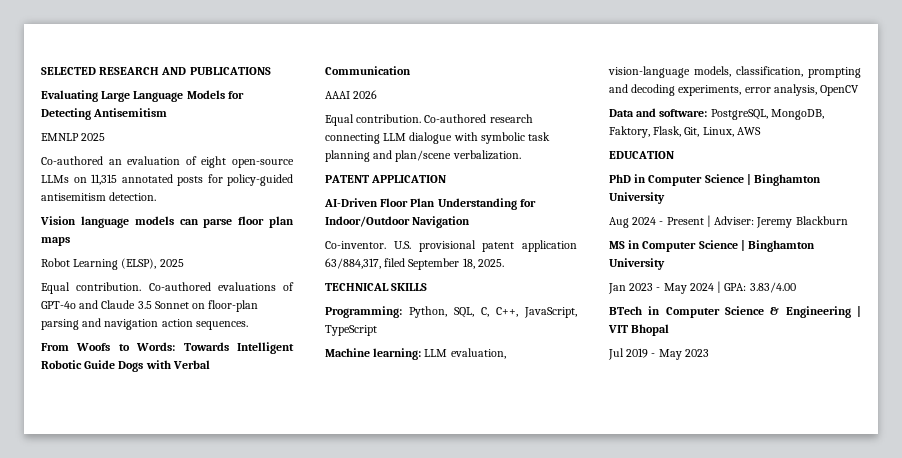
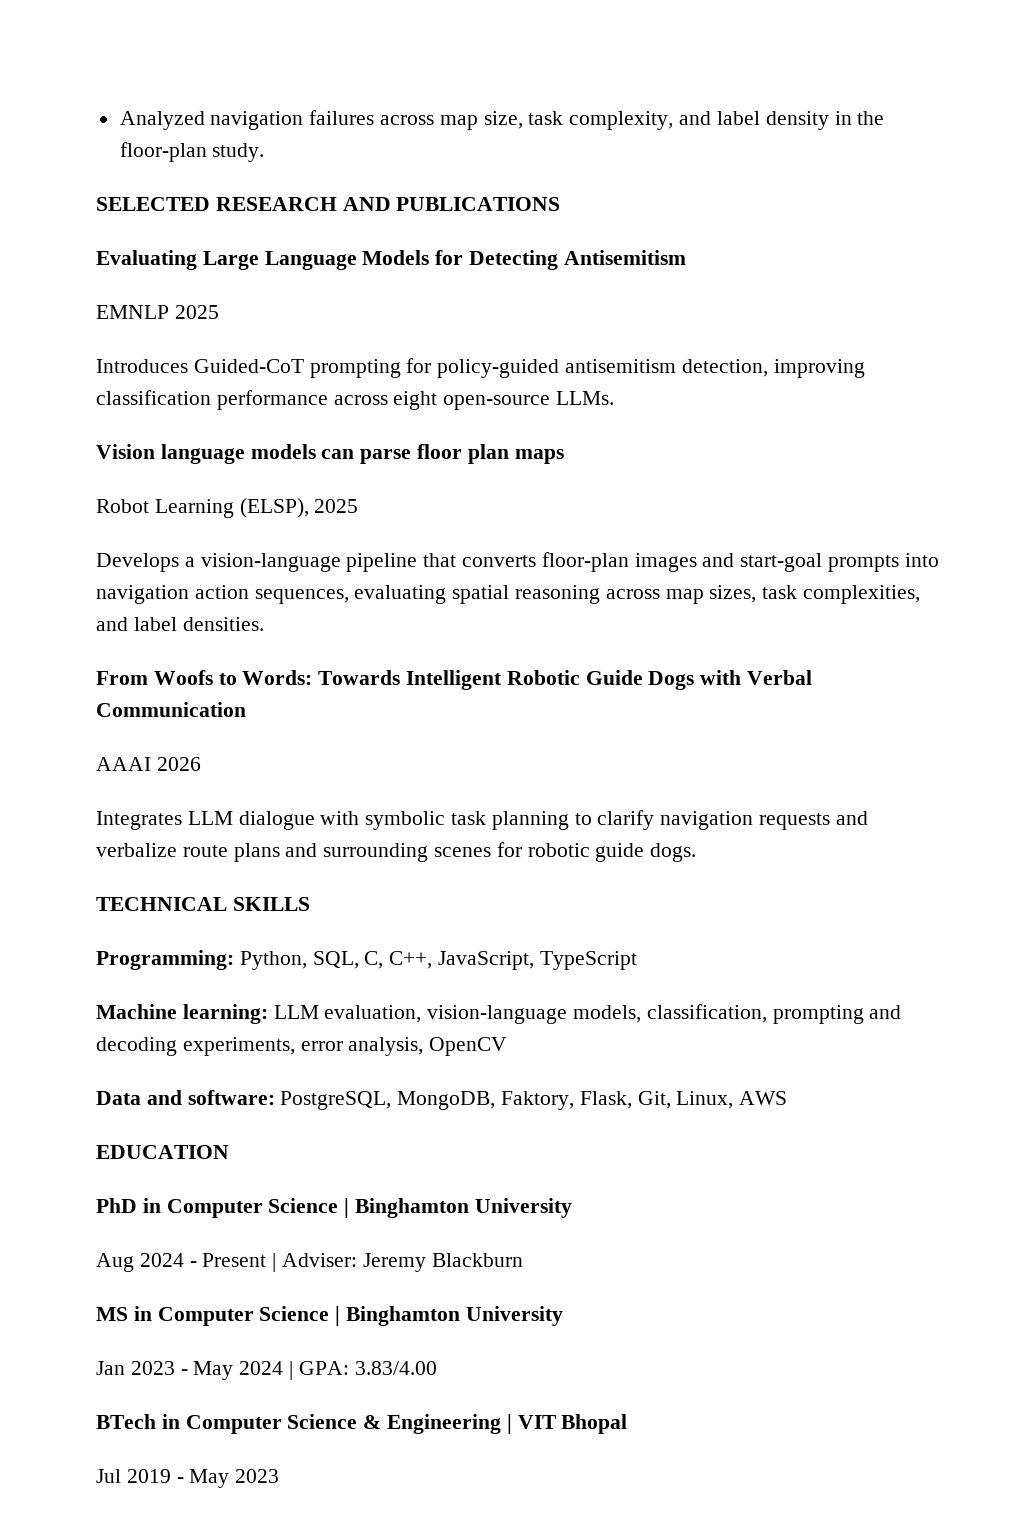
+ Analyzed navigation failures across map size, task complexity, and label density in the floor-plan study.
- Co-authored an evaluation of eight open-source LLMs on 11,315 annotated posts for policy-guided antisemitism detection.
+ Introduces Guided-CoT prompting for policy-guided antisemitism detection, improving classification performance across eight open-source LLMs.
- Equal contribution. Co-authored evaluations of GPT-4o and Claude 3.5 Sonnet on floor-plan parsing and navigation action sequences.
+ Develops a vision-language pipeline that converts floor-plan images and start-goal prompts into navigation action sequences, evaluating spatial reasoning across map sizes, task complexities, and label densities.
- Equal contribution. Co-authored research connecting LLM dialogue with symbolic task planning and plan/scene verbalization.
- PATENT APPLICATION
- AI-Driven Floor Plan Understanding for Indoor/Outdoor Navigation
- Co-inventor. U.S. provisional patent application 63/884,317, filed September 18, 2025.
+ Integrates LLM dialogue with symbolic task planning to clarify navigation requests and verbalize route plans and surrounding scenes for robotic guide dogs.

